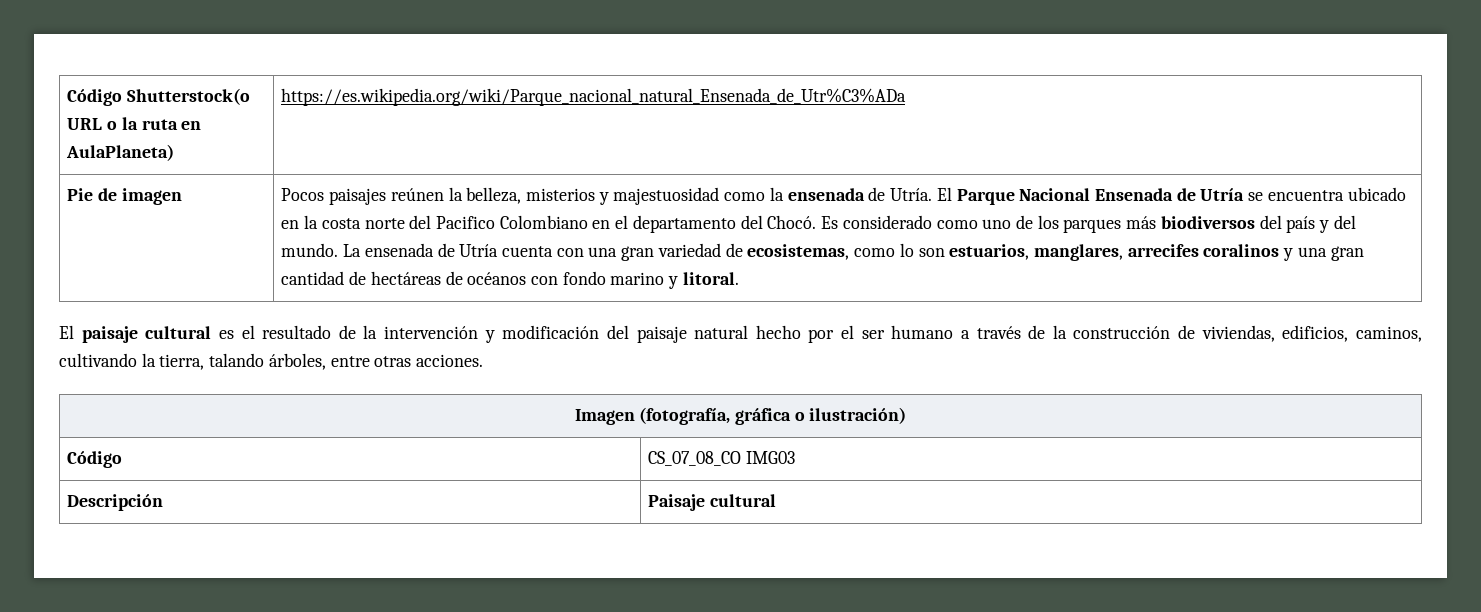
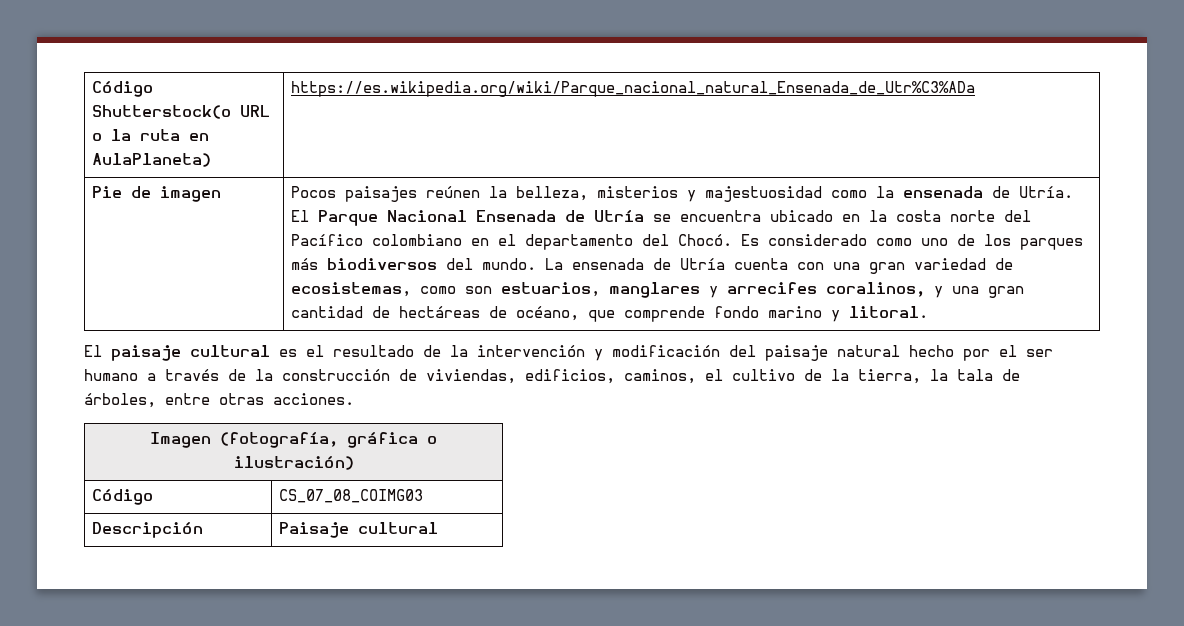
- El Parque Nacional Ensenada de Utría se encuentra ubicado en la costa norte del Pacifico Colombiano en el departamento del Chocó.
+ El Parque Nacional Ensenada de Utría se encuentra ubicado en la costa norte del Pacífico colombiano en el departamento del Chocó.
- Es considerado como uno de los parques más biodiversos del país y del mundo.
+ Es considerado como uno de los parques más biodiversos del mundo.
- La ensenada de Utría cuenta con una gran variedad de ecosistemas, como lo son estuarios, manglares, arrecifes coralinos y una gran cantidad de hectáreas de océanos con fondo marino y litoral.
+ La ensenada de Utría cuenta con una gran variedad de ecosistemas, como son estuarios, manglares y arrecifes coralinos, y una gran cantidad de hectáreas de océano, que comprende fondo marino y litoral.
- El paisaje cultural es el resultado de la intervención y modificación del paisaje natural hecho por el ser humano a través de la construcción de viviendas, edificios, caminos, cultivando la tierra, talando árboles, entre otras acciones.
+ El paisaje cultural es el resultado de la intervención y modificación del paisaje natural hecho por el ser humano a través de la construcción de viviendas, edificios, caminos, el cultivo de la tierra, la tala de árboles, entre otras acciones.
- Código | CS_07_08_CO IMG03
+ Código | CS_07_08_COIMG03

